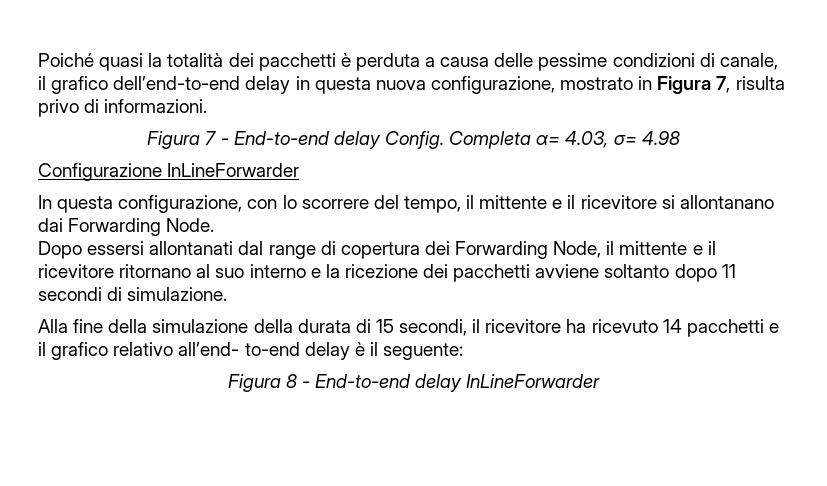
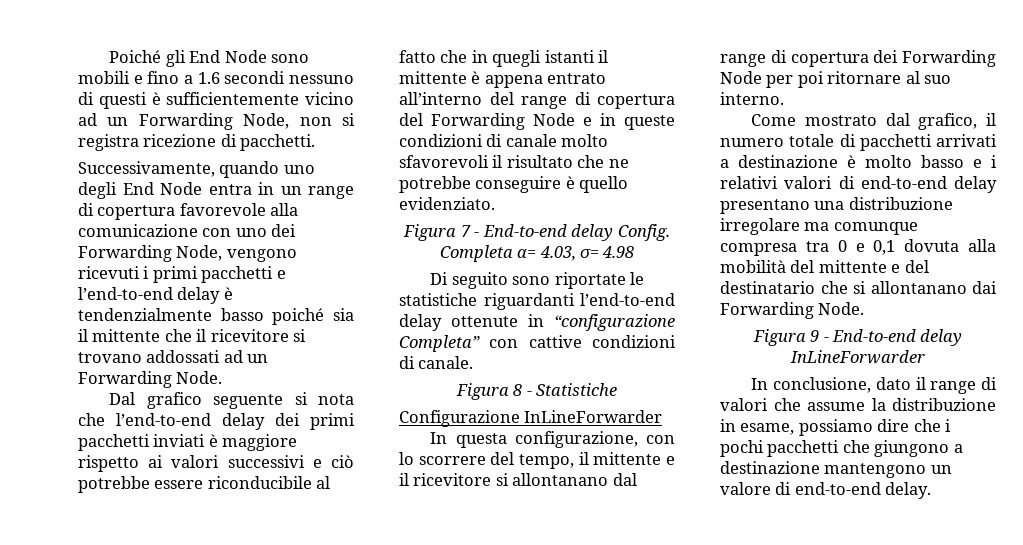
- Poiché quasi la totalità dei pacchetti è perduta a causa delle pessime condizioni di canale, il grafico dell’end-to-end delay in questa nuova configurazione, mostrato in Figura 7, risulta privo di informazioni.
+ Poiché gli End Node sono mobili e fino a 1.6 secondi nessuno di questi è sufficientemente vicino ad un Forwarding Node, non si registra ricezione di pacchetti.
+ Successivamente, quando uno degli End Node entra in un range di copertura favorevole alla comunicazione con uno dei Forwarding Node, vengono ricevuti i primi pacchetti e l’end-to-end delay è tendenzialmente basso poiché sia il mittente che il ricevitore si trovano addossati ad un Forwarding Node.
+ Dal grafico seguente si nota che l’end-to-end delay dei primi pacchetti inviati è maggiore rispetto ai valori successivi e ciò potrebbe essere riconducibile al fatto che in quegli istanti il mittente è appena entrato all’interno del range di copertura del Forwarding Node e in queste condizioni di canale molto sfavorevoli il risultato che ne potrebbe conseguire è quello evidenziato.
+ Di seguito sono riportate le statistiche riguardanti l’end-to-end delay ottenute in “configurazione Completa” con cattive condizioni di canale.
+ Figura 8 - Statistiche
- In questa configurazione, con lo scorrere del tempo, il mittente e il ricevitore si allontanano dai Forwarding Node.
- Dopo essersi allontanati dal range di copertura dei Forwarding Node, il mittente e il ricevitore ritornano al suo interno e la ricezione dei pacchetti avviene soltanto dopo 11 secondi di simulazione.
- Alla fine della simulazione della durata di 15 secondi, il ricevitore ha ricevuto 14 pacchetti e il grafico relativo all’end- to-end delay è il seguente:
- Figura 8 - End-to-end delay InLineForwarder
+ In questa configurazione, con lo scorrere del tempo, il mittente e il ricevitore si allontanano dal range di copertura dei Forwarding Node per poi ritornare al suo interno.
+ Come mostrato dal grafico, il numero totale di pacchetti arrivati a destinazione è molto basso e i relativi valori di end-to-end delay presentano una distribuzione irregolare ma comunque compresa tra 0 e 0,1 dovuta alla mobilità del mittente e del destinatario che si allontanano dai Forwarding Node.
+ Figura 9 - End-to-end delay InLineForwarder
+ In conclusione, dato il range di valori che assume la distribuzione in esame, possiamo dire che i pochi pacchetti che giungono a destinazione mantengono un valore di end-to-end delay.

